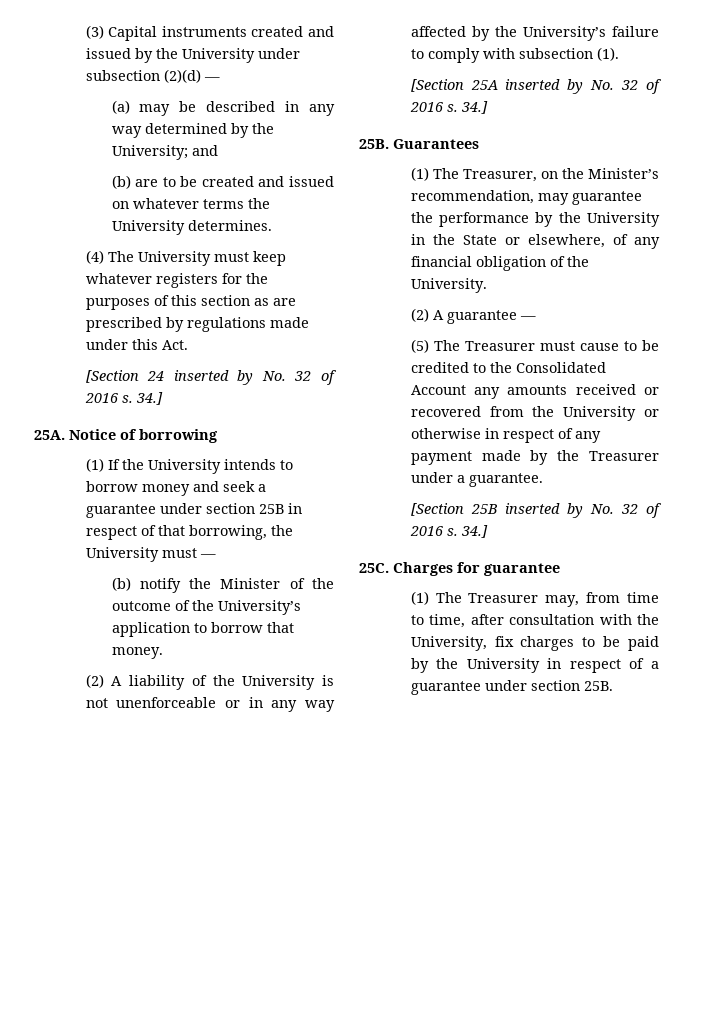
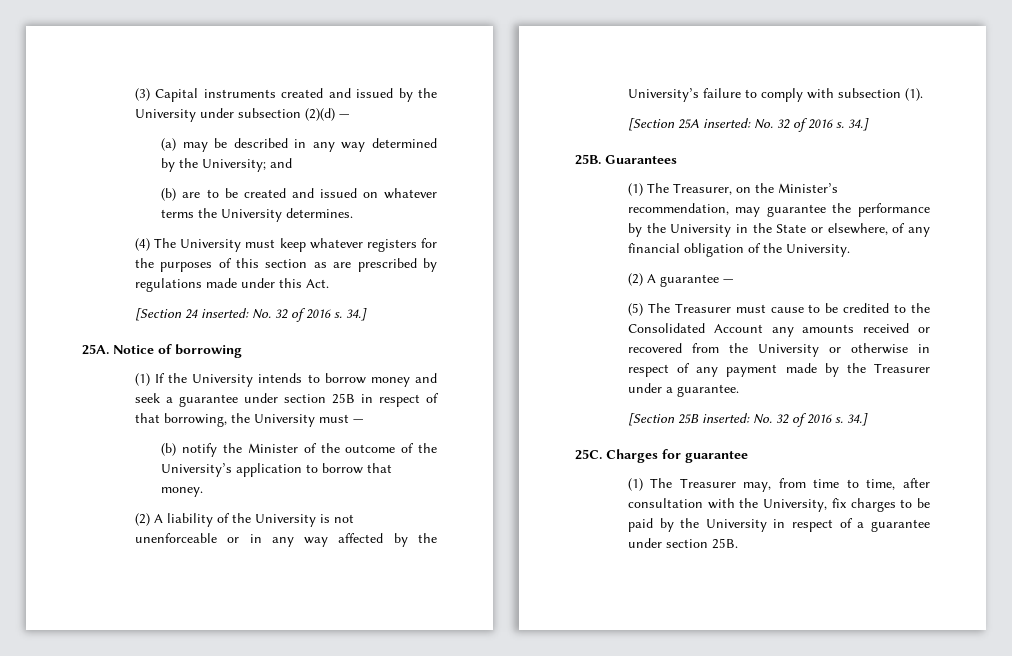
- [Section 24 inserted by No. 32 of 2016 s.
+ [Section 24 inserted: No. 32 of 2016 s.
- [Section 25A inserted by No. 32 of 2016 s.
+ [Section 25A inserted: No. 32 of 2016 s.
- [Section 25B inserted by No. 32 of 2016 s.
+ [Section 25B inserted: No. 32 of 2016 s.

